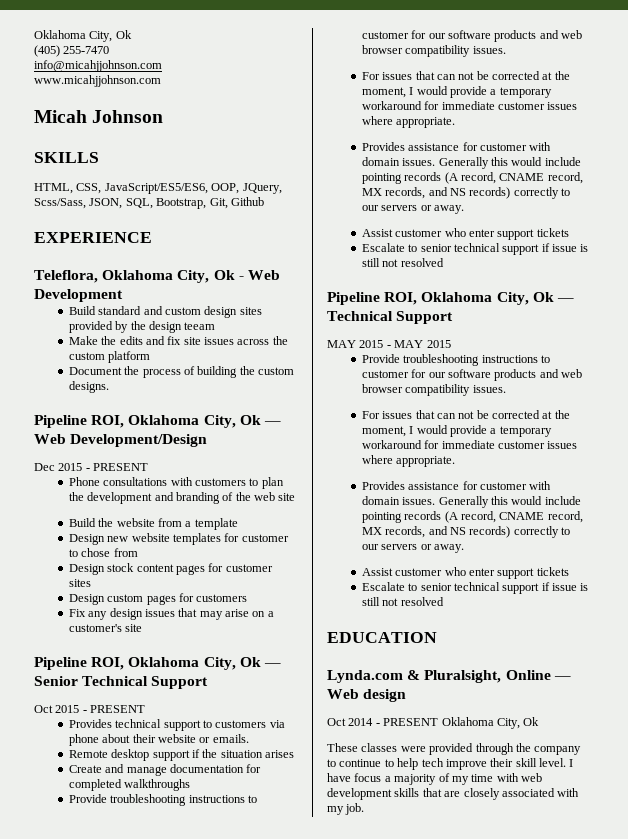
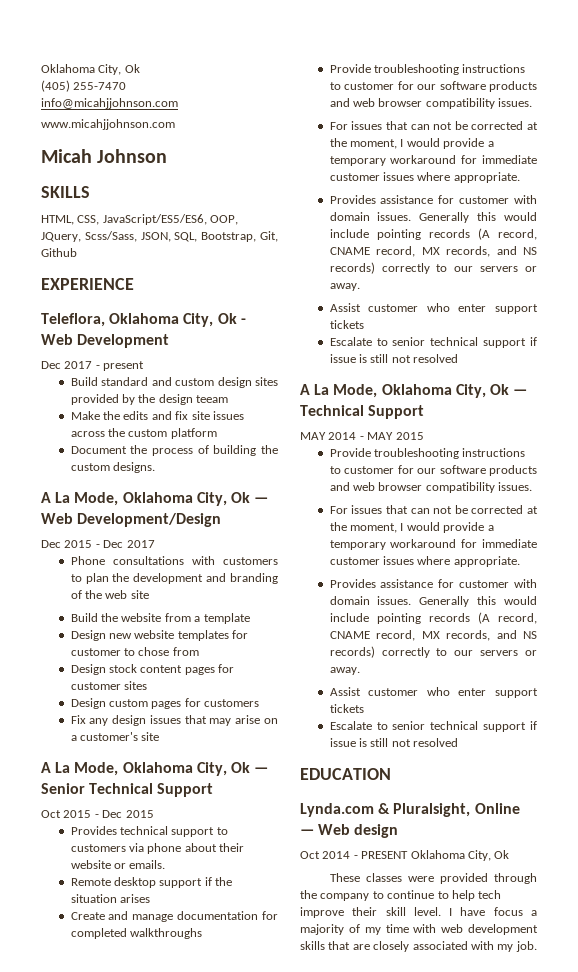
+ Dec 2017 - present
- Pipeline ROI, Oklahoma City, Ok — Web Development/Design
+ A La Mode, Oklahoma City, Ok — Web Development/Design
- Dec 2015 - PRESENT
+ Dec 2015 - Dec 2017
- Pipeline ROI, Oklahoma City, Ok — Senior Technical Support
+ A La Mode, Oklahoma City, Ok — Senior Technical Support
- Oct 2015 - PRESENT
+ Oct 2015 - Dec 2015
- Pipeline ROI, Oklahoma City, Ok — Technical Support
+ A La Mode, Oklahoma City, Ok — Technical Support
- MAY 2015 - MAY 2015
+ MAY 2014 - MAY 2015

